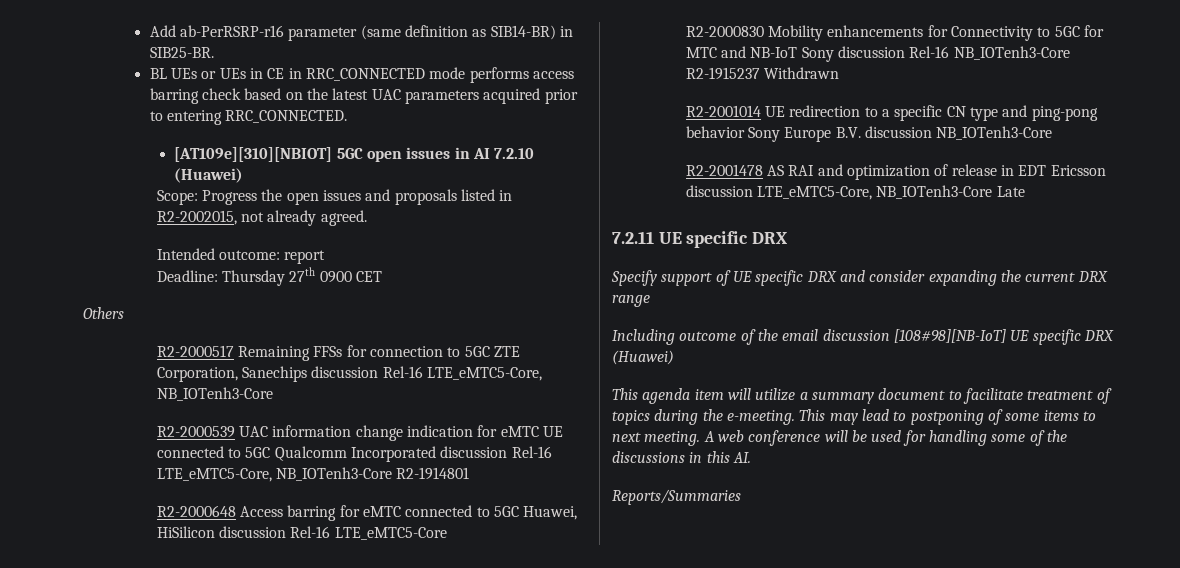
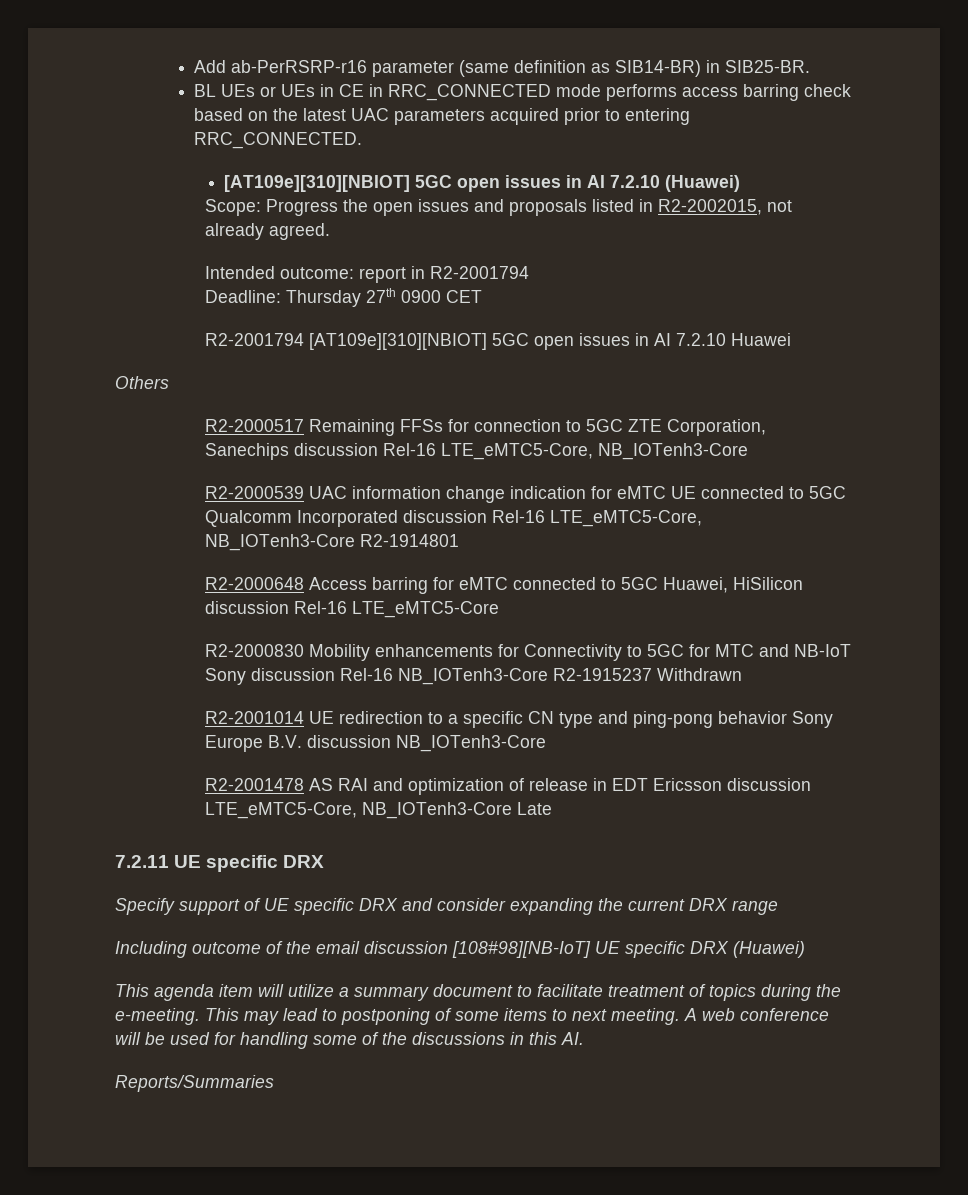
- Intended outcome: report
+ Intended outcome: report in R2-2001794
+ R2-2001794 [AT109e][310][NBIOT] 5GC open issues in AI 7.2.10 Huawei

